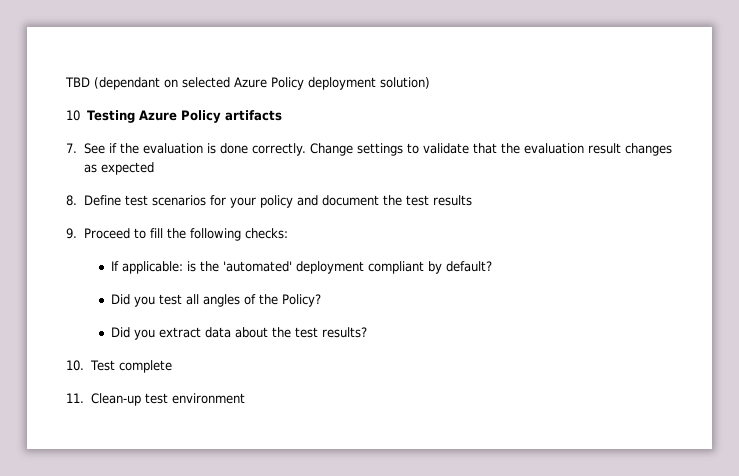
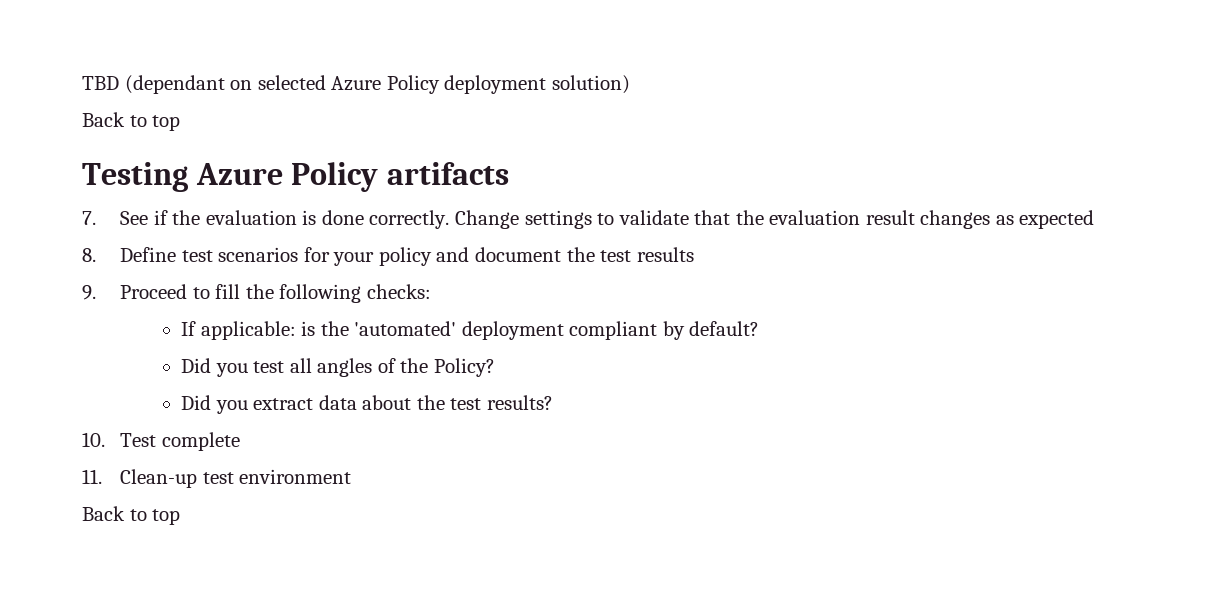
  TBD (dependant on selected Azure Policy deployment solution)
- 10 Testing Azure Policy artifacts
+ Back to top
+ Testing Azure Policy artifacts
  11. Clean-up test environment
+ Back to top

